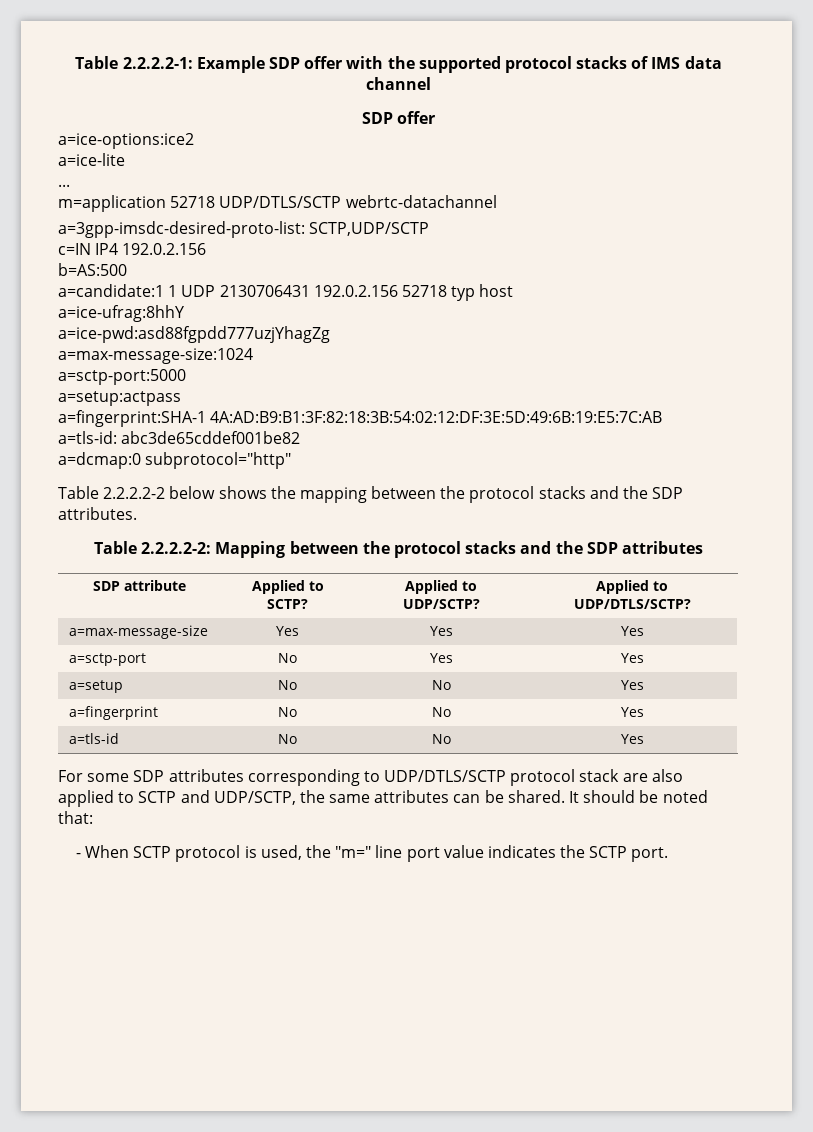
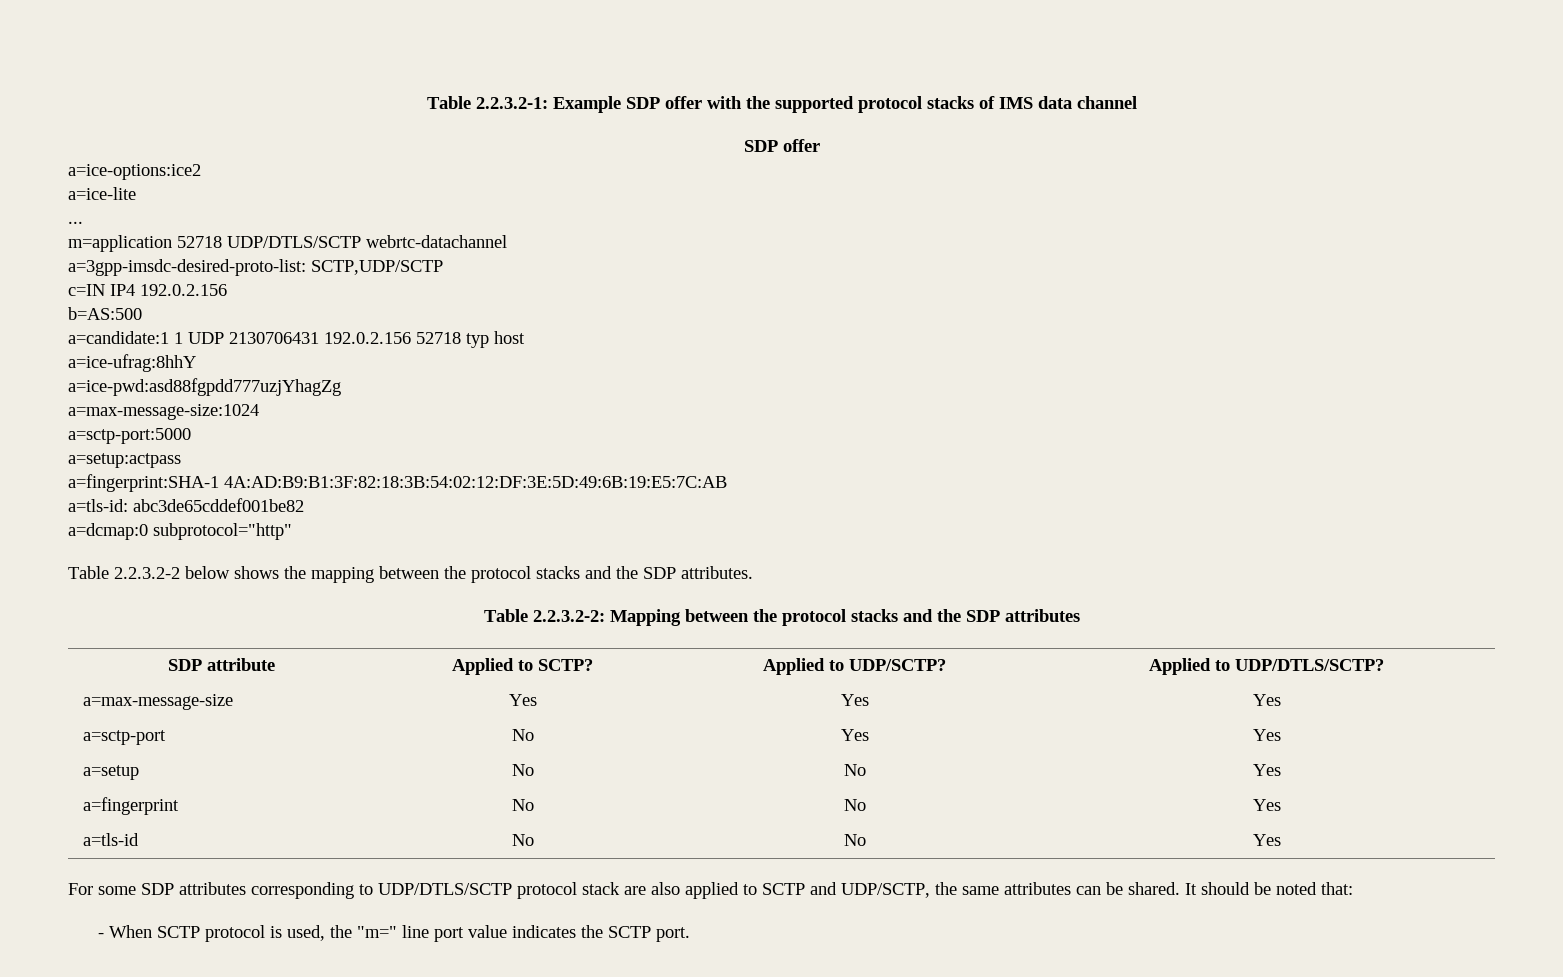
- Table 2.2.2.2-1: Example SDP offer with the supported protocol stacks of IMS data channel
+ Table 2.2.3.2-1: Example SDP offer with the supported protocol stacks of IMS data channel
- Table 2.2.2.2-2 below shows the mapping between the protocol stacks and the SDP attributes.
+ Table 2.2.3.2-2 below shows the mapping between the protocol stacks and the SDP attributes.
- Table 2.2.2.2-2: Mapping between the protocol stacks and the SDP attributes
+ Table 2.2.3.2-2: Mapping between the protocol stacks and the SDP attributes

